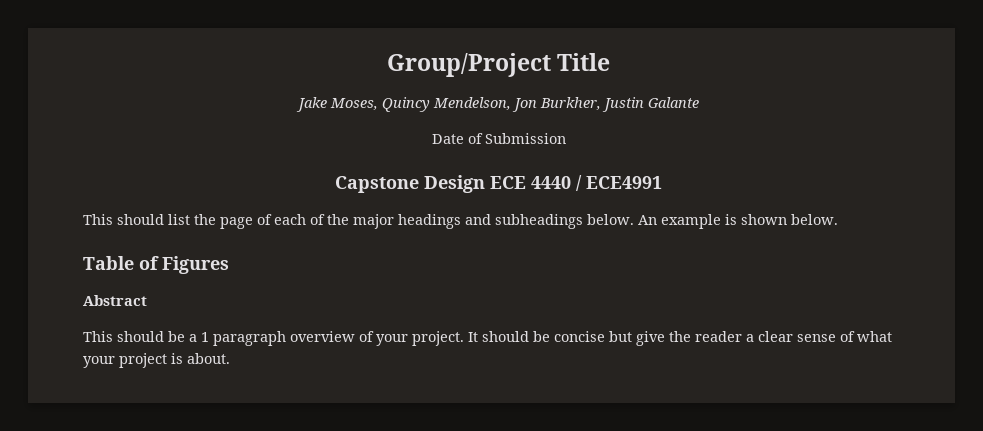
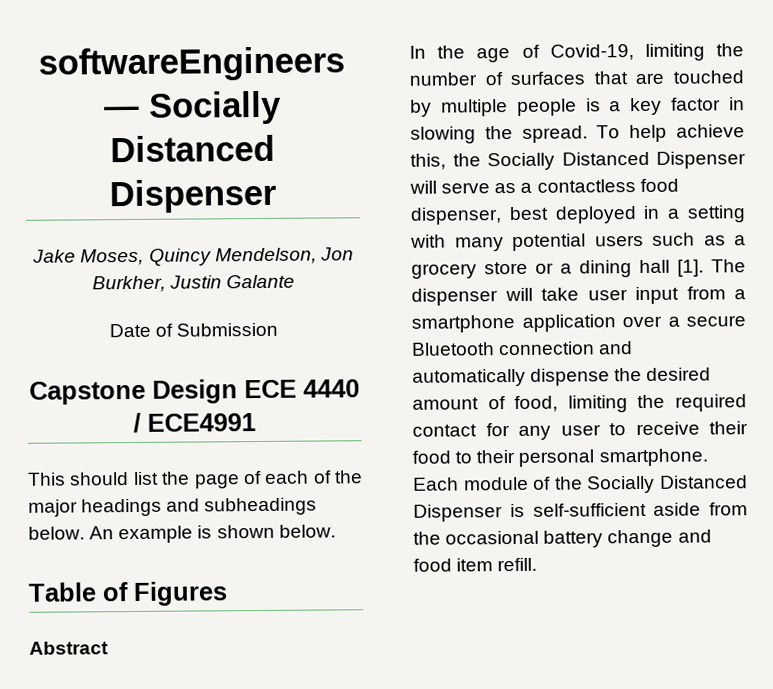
- Group/Project Title
+ softwareEngineers — Socially Distanced Dispenser
- This should be a 1 paragraph overview of your project. It should be concise but give the reader a clear sense of what your project is about.
+ In the age of Covid-19, limiting the number of surfaces that are touched by multiple people is a key factor in slowing the spread. To help achieve this, the Socially Distanced Dispenser will serve as a contactless food dispenser, best deployed in a setting with many potential users such as a grocery store or a dining hall [1]. The dispenser will take user input from a smartphone application over a secure Bluetooth connection and automatically dispense the desired amount of food, limiting the required contact for any user to receive their food to their personal smartphone. Each module of the Socially Distanced Dispenser is self-sufficient aside from the occasional battery change and food item refill.

